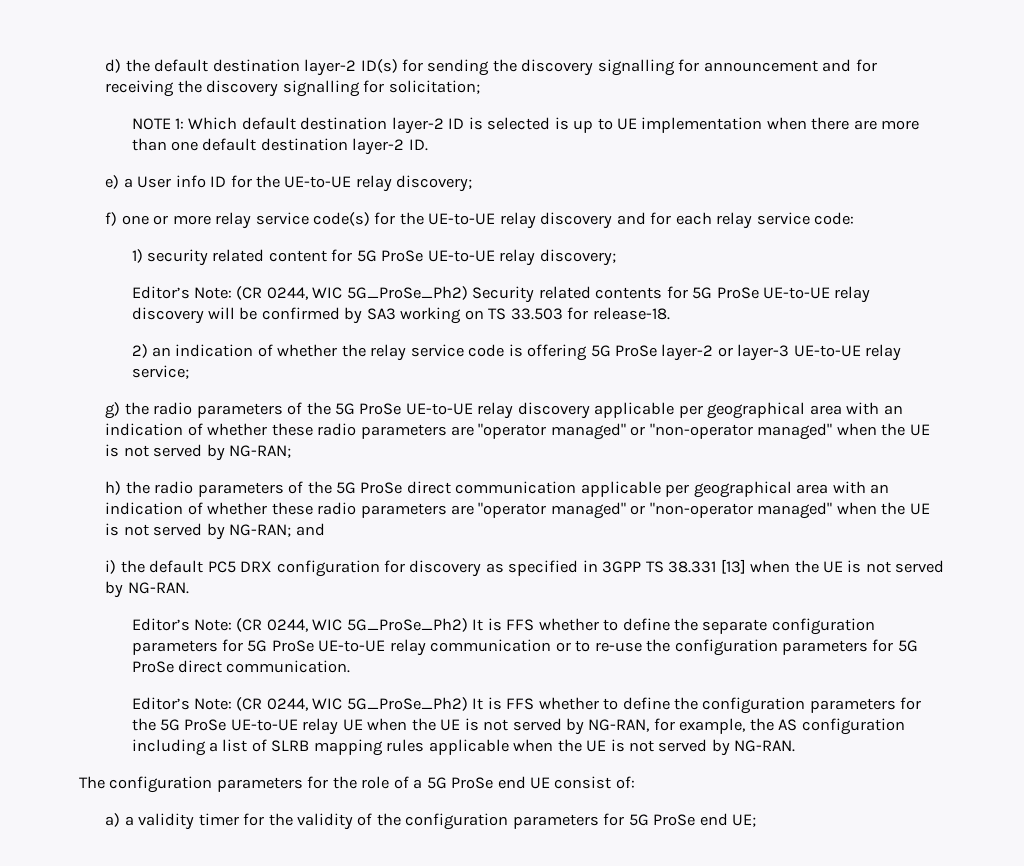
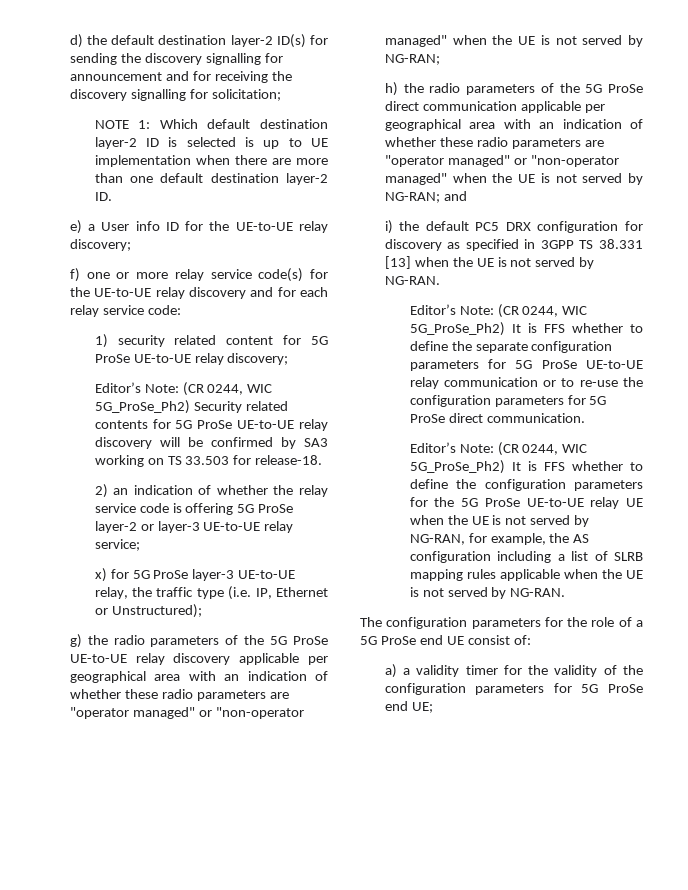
+ x) for 5G ProSe layer-3 UE-to-UE relay, the traffic type (i.e. IP, Ethernet or Unstructured);

